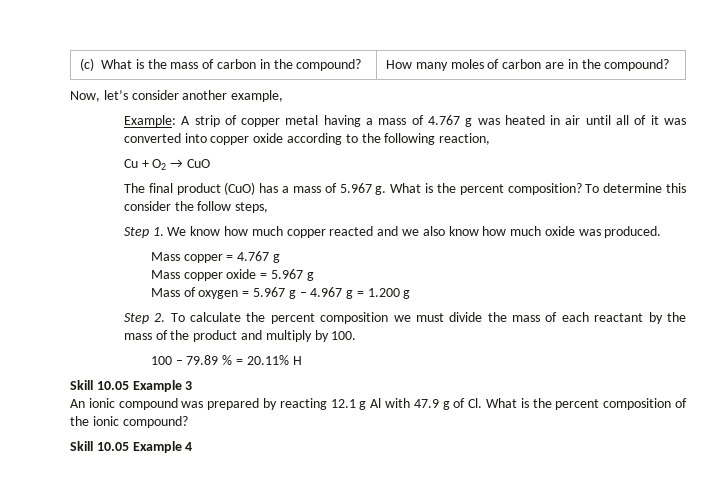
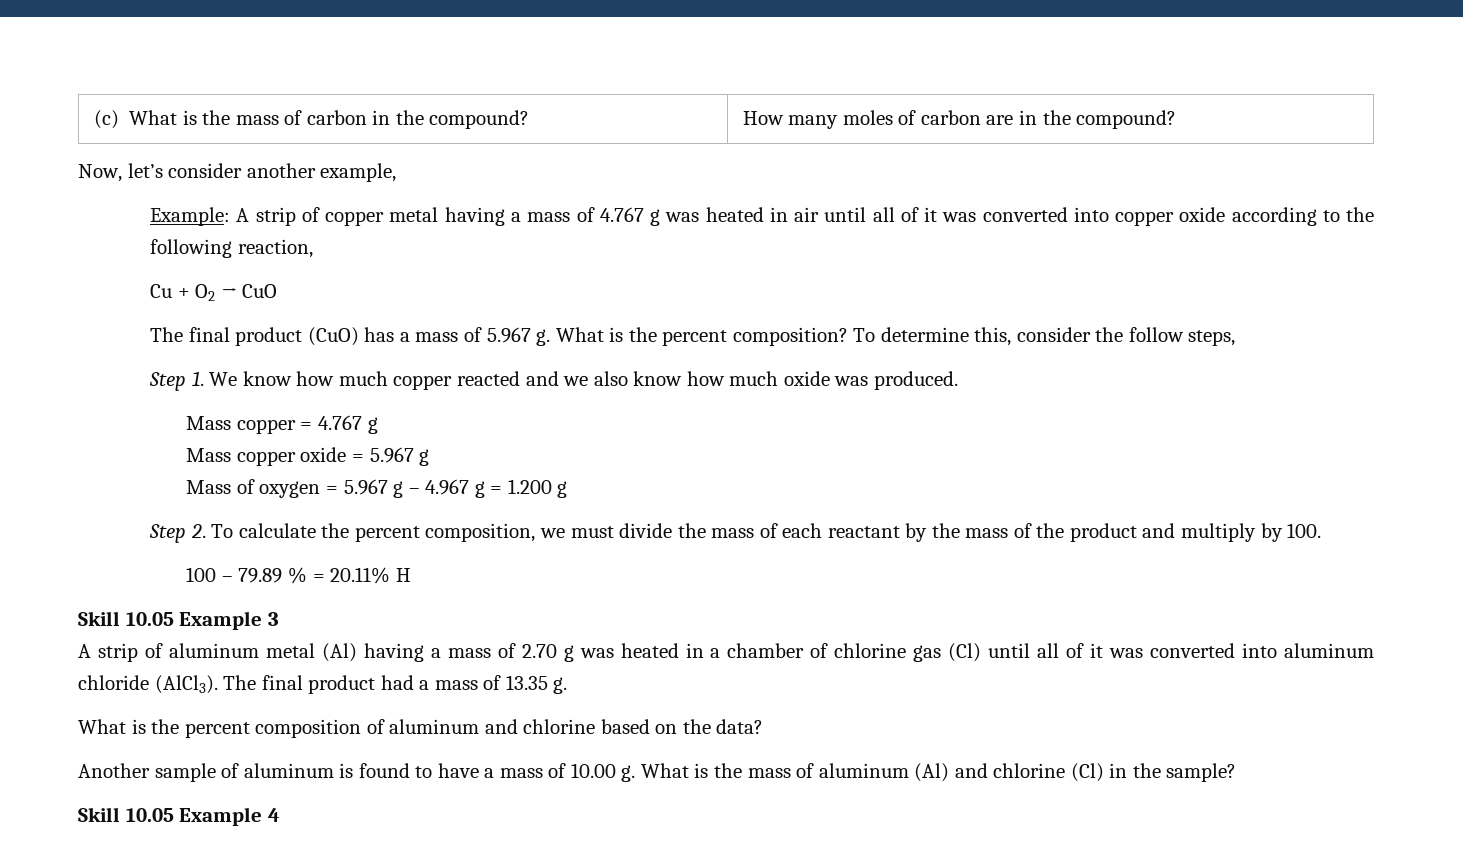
- To determine this consider the follow steps,
+ To determine this, consider the follow steps,
- Step 2. To calculate the percent composition we must divide the mass of each reactant by the mass of the product and multiply by 100.
+ Step 2. To calculate the percent composition, we must divide the mass of each reactant by the mass of the product and multiply by 100.
- An ionic compound was prepared by reacting 12.1 g Al with 47.9 g of Cl. What is the percent composition of the ionic compound?
+ A strip of aluminum metal (Al) having a mass of 2.70 g was heated in a chamber of chlorine gas (Cl) until all of it was converted into aluminum chloride (AlCl3). The final product had a mass of 13.35 g.
+ What is the percent composition of aluminum and chlorine based on the data?
+ Another sample of aluminum is found to have a mass of 10.00 g. What is the mass of aluminum (Al) and chlorine (Cl) in the sample?

